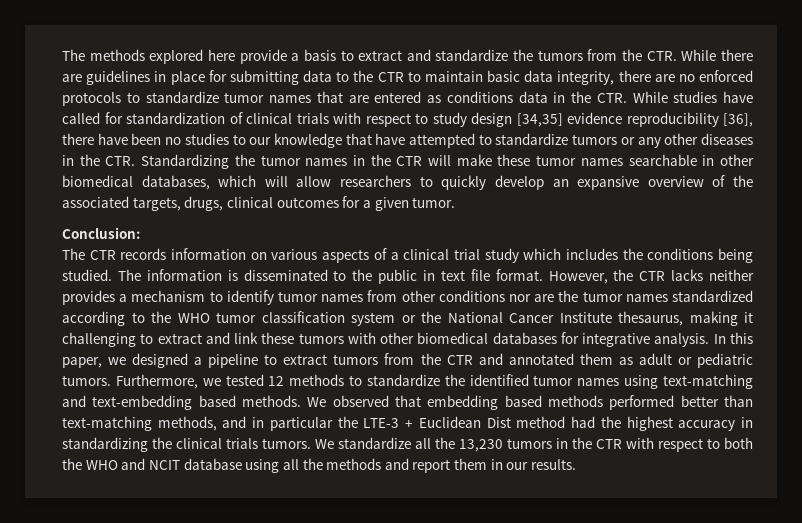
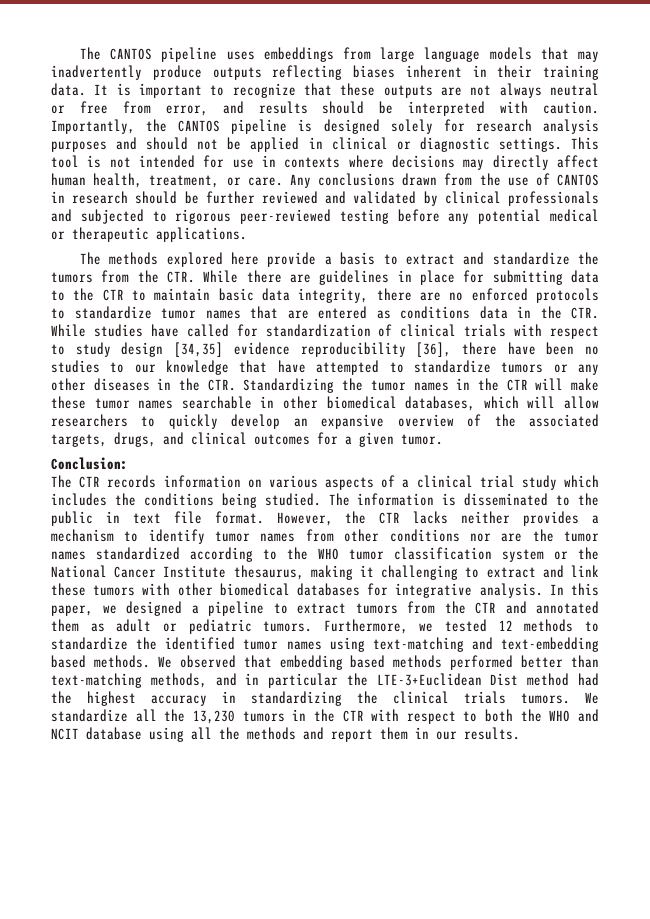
- The methods explored here provide a basis to extract and standardize the tumors from the CTR. While there are guidelines in place for submitting data to the CTR to maintain basic data integrity, there are no enforced protocols to standardize tumor names that are entered as conditions data in the CTR. While studies have called for standardization of clinical trials with respect to study design [34,35] evidence reproducibility [36], there have been no studies to our knowledge that have attempted to standardize tumors or any other diseases in the CTR. Standardizing the tumor names in the CTR will make these tumor names searchable in other biomedical databases, which will allow researchers to quickly develop an expansive overview of the associated targets, drugs, clinical outcomes for a given tumor.
+ The CANTOS pipeline uses embeddings from large language models that may inadvertently produce outputs reflecting biases inherent in their training data. It is important to recognize that these outputs are not always neutral or free from error, and results should be interpreted with caution. Importantly, the CANTOS pipeline is designed solely for research analysis purposes and should not be applied in clinical or diagnostic settings. This tool is not intended for use in contexts where decisions may directly affect human health, treatment, or care. Any conclusions drawn from the use of CANTOS in research should be further reviewed and validated by clinical professionals and subjected to rigorous peer-reviewed testing before any potential medical or therapeutic applications.
+ The methods explored here provide a basis to extract and standardize the tumors from the CTR. While there are guidelines in place for submitting data to the CTR to maintain basic data integrity, there are no enforced protocols to standardize tumor names that are entered as conditions data in the CTR. While studies have called for standardization of clinical trials with respect to study design [34,35] evidence reproducibility [36], there have been no studies to our knowledge that have attempted to standardize tumors or any other diseases in the CTR. Standardizing the tumor names in the CTR will make these tumor names searchable in other biomedical databases, which will allow researchers to quickly develop an expansive overview of the associated targets, drugs, and clinical outcomes for a given tumor.
- We observed that embedding based methods performed better than text-matching methods, and in particular the LTE-3 + Euclidean Dist method had the highest accuracy in standardizing the clinical trials tumors.
+ We observed that embedding based methods performed better than text-matching methods, and in particular the LTE-3+Euclidean Dist method had the highest accuracy in standardizing the clinical trials tumors.

